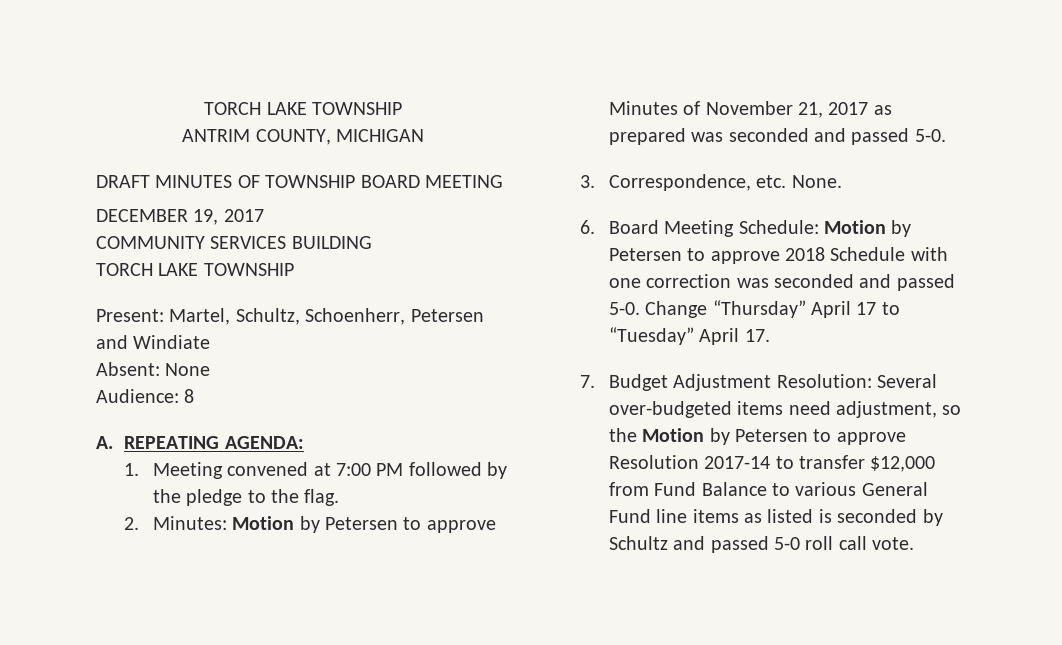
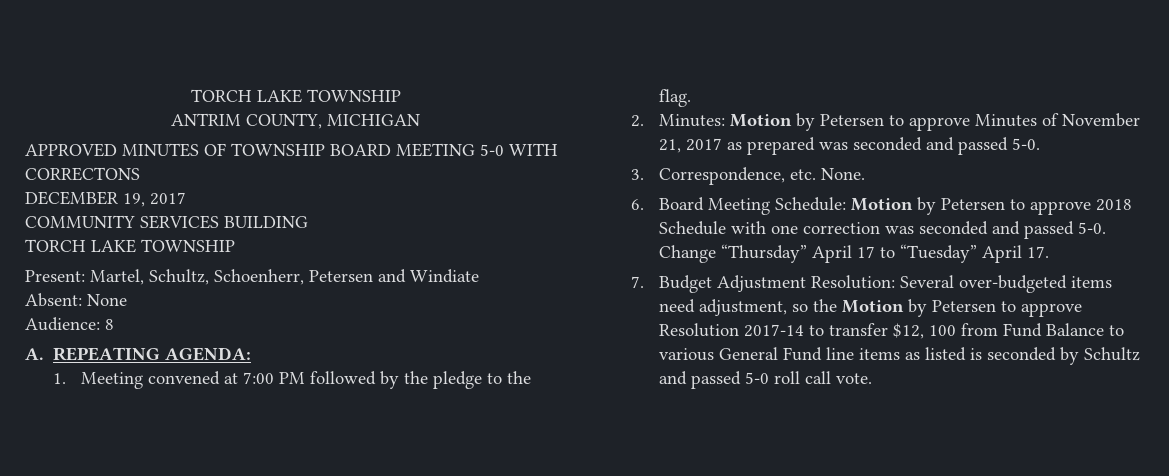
- DRAFT MINUTES OF TOWNSHIP BOARD MEETING
+ APPROVED MINUTES OF TOWNSHIP BOARD MEETING 5-0 WITH CORRECTONS
- 7. Budget Adjustment Resolution: Several over-budgeted items need adjustment, so the Motion by Petersen to approve Resolution 2017-14 to transfer $12,000 from Fund Balance to various General Fund line items as listed is seconded by Schultz and passed 5-0 roll call vote.
+ 7. Budget Adjustment Resolution: Several over-budgeted items need adjustment, so the Motion by Petersen to approve Resolution 2017-14 to transfer $12, 100 from Fund Balance to various General Fund line items as listed is seconded by Schultz and passed 5-0 roll call vote.

